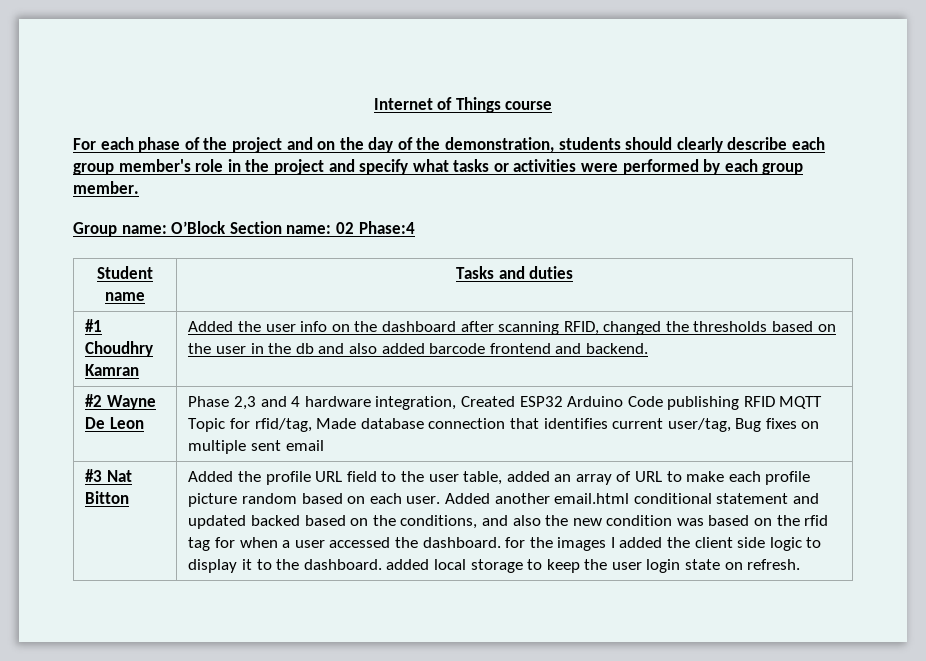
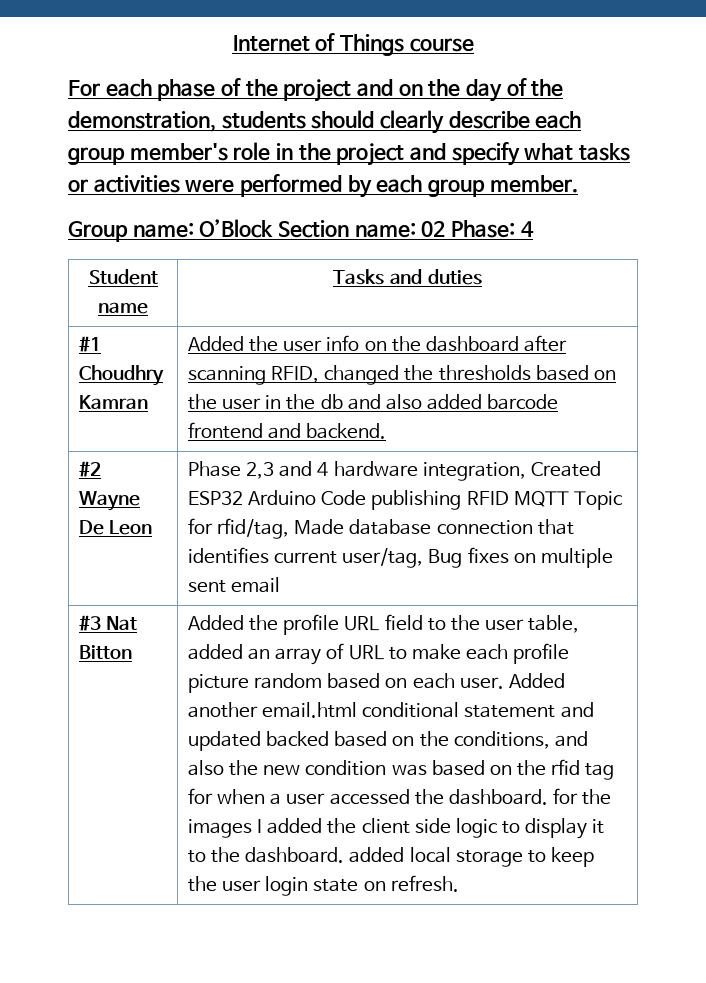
- Group name: O’Block Section name: 02 Phase:4
+ Group name: O’Block Section name: 02 Phase: 4

